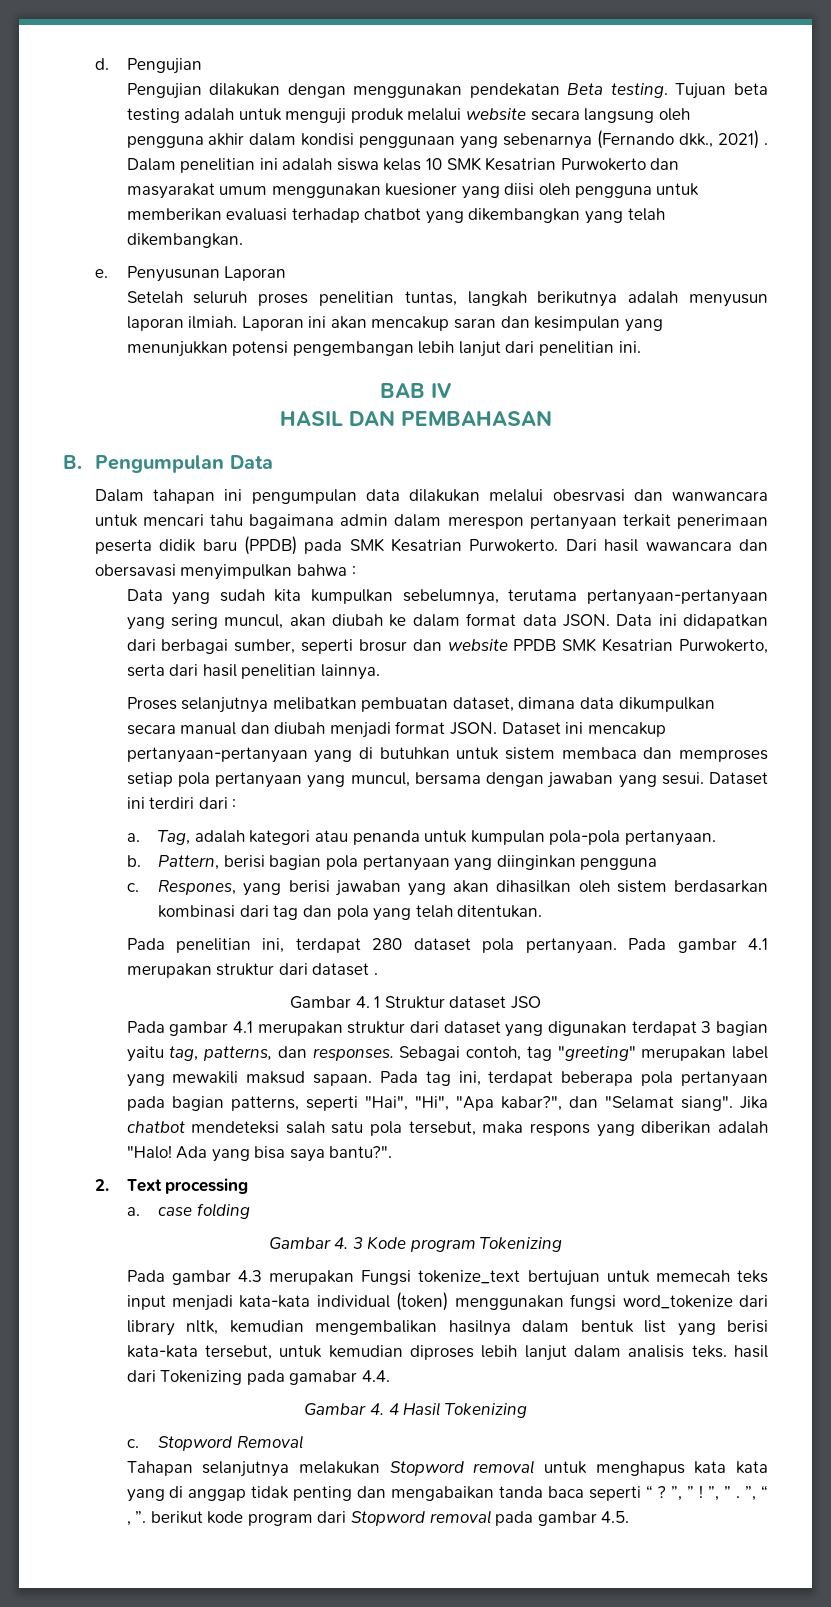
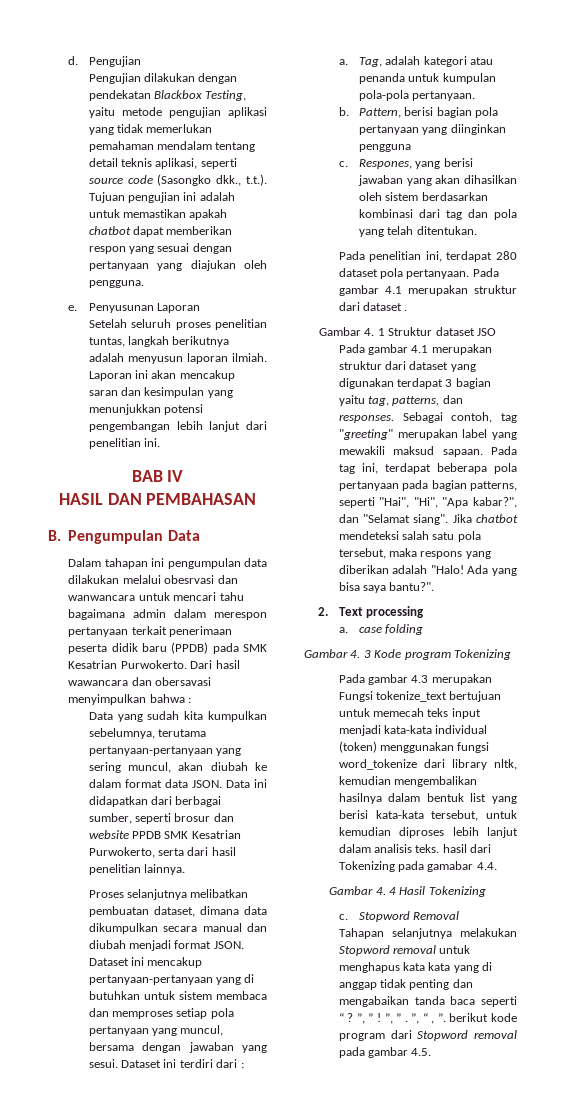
- Pengujian dilakukan dengan menggunakan pendekatan Beta testing. Tujuan beta testing adalah untuk menguji produk melalui website secara langsung oleh pengguna akhir dalam kondisi penggunaan yang sebenarnya (Fernando dkk., 2021) . Dalam penelitian ini adalah siswa kelas 10 SMK Kesatrian Purwokerto dan masyarakat umum menggunakan kuesioner yang diisi oleh pengguna untuk memberikan evaluasi terhadap chatbot yang dikembangkan yang telah dikembangkan.
+ Pengujian dilakukan dengan pendekatan Blackbox Testing, yaitu metode pengujian aplikasi yang tidak memerlukan pemahaman mendalam tentang detail teknis aplikasi, seperti source code (Sasongko dkk., t.t.). Tujuan pengujian ini adalah untuk memastikan apakah chatbot dapat memberikan respon yang sesuai dengan pertanyaan yang diajukan oleh pengguna.

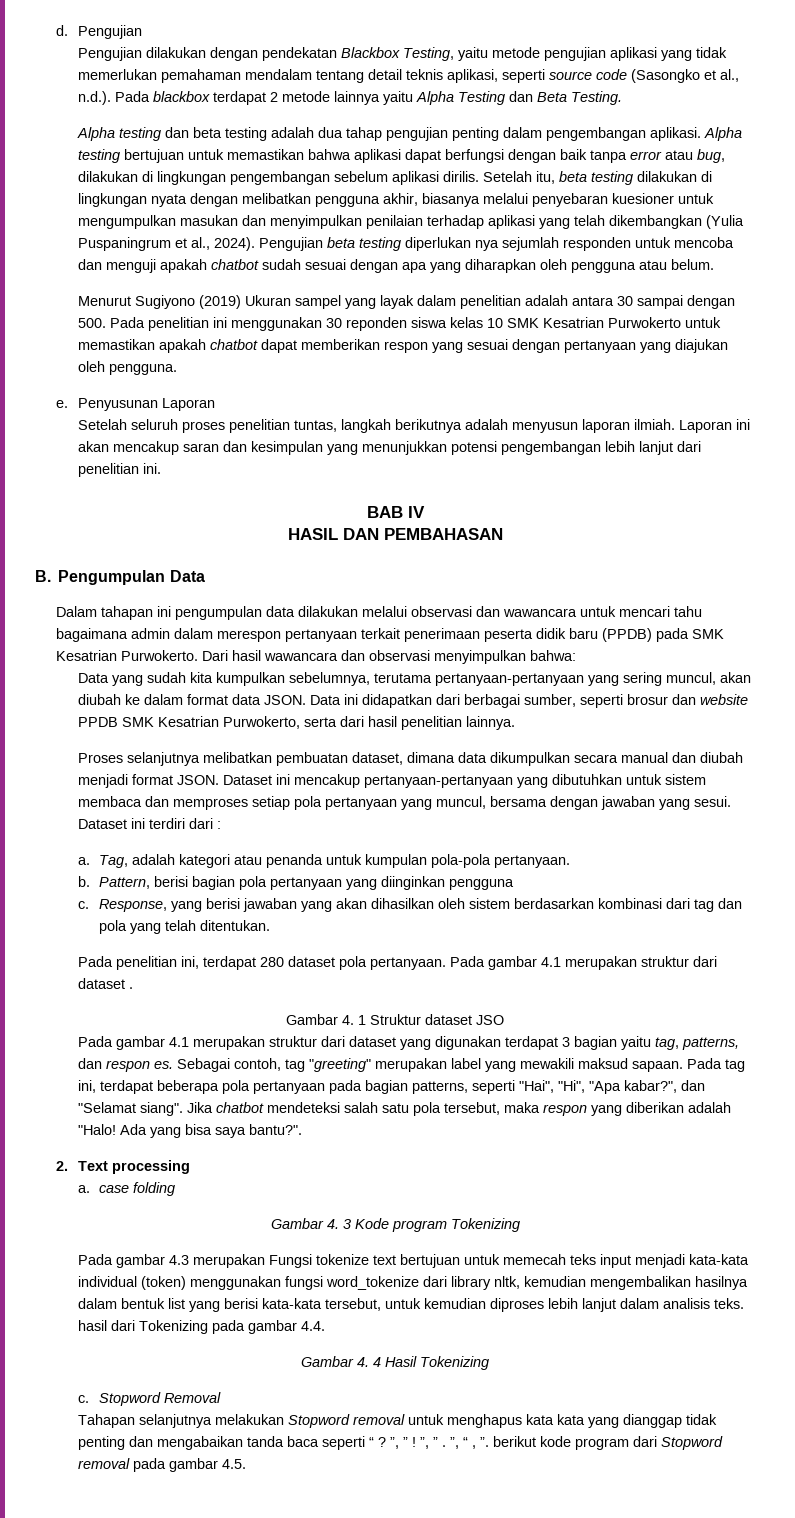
- Pengujian dilakukan dengan pendekatan Blackbox Testing, yaitu metode pengujian aplikasi yang tidak memerlukan pemahaman mendalam tentang detail teknis aplikasi, seperti source code (Sasongko dkk., t.t.). Tujuan pengujian ini adalah untuk memastikan apakah chatbot dapat memberikan respon yang sesuai dengan pertanyaan yang diajukan oleh pengguna.
+ Pengujian dilakukan dengan pendekatan Blackbox Testing, yaitu metode pengujian aplikasi yang tidak memerlukan pemahaman mendalam tentang detail teknis aplikasi, seperti source code (Sasongko et al., n.d.). Pada blackbox terdapat 2 metode lainnya yaitu Alpha Testing dan Beta Testing.
+ Alpha testing dan beta testing adalah dua tahap pengujian penting dalam pengembangan aplikasi. Alpha testing bertujuan untuk memastikan bahwa aplikasi dapat berfungsi dengan baik tanpa error atau bug, dilakukan di lingkungan pengembangan sebelum aplikasi dirilis. Setelah itu, beta testing dilakukan di lingkungan nyata dengan melibatkan pengguna akhir, biasanya melalui penyebaran kuesioner untuk mengumpulkan masukan dan menyimpulkan penilaian terhadap aplikasi yang telah dikembangkan (Yulia Puspaningrum et al., 2024). Pengujian beta testing diperlukan nya sejumlah responden untuk mencoba dan menguji apakah chatbot sudah sesuai dengan apa yang diharapkan oleh pengguna atau belum.
+ Menurut Sugiyono (2019) Ukuran sampel yang layak dalam penelitian adalah antara 30 sampai dengan 500. Pada penelitian ini menggunakan 30 reponden siswa kelas 10 SMK Kesatrian Purwokerto untuk memastikan apakah chatbot dapat memberikan respon yang sesuai dengan pertanyaan yang diajukan oleh pengguna.
- Dalam tahapan ini pengumpulan data dilakukan melalui obesrvasi dan wanwancara untuk mencari tahu bagaimana admin dalam merespon pertanyaan terkait penerimaan peserta didik baru (PPDB) pada SMK Kesatrian Purwokerto.
+ Dalam tahapan ini pengumpulan data dilakukan melalui observasi dan wawancara untuk mencari tahu bagaimana admin dalam merespon pertanyaan terkait penerimaan peserta didik baru (PPDB) pada SMK Kesatrian Purwokerto.
- Dari hasil wawancara dan obersavasi menyimpulkan bahwa :
+ Dari hasil wawancara dan observasi menyimpulkan bahwa:
- Dataset ini mencakup pertanyaan-pertanyaan yang di butuhkan untuk sistem membaca dan memproses setiap pola pertanyaan yang muncul, bersama dengan jawaban yang sesui.
+ Dataset ini mencakup pertanyaan-pertanyaan yang dibutuhkan untuk sistem membaca dan memproses setiap pola pertanyaan yang muncul, bersama dengan jawaban yang sesui.
- Respones, yang berisi jawaban yang akan dihasilkan oleh sistem berdasarkan kombinasi dari tag dan pola yang telah ditentukan.
+ Response, yang berisi jawaban yang akan dihasilkan oleh sistem berdasarkan kombinasi dari tag dan pola yang telah ditentukan.
- Pada gambar 4.1 merupakan struktur dari dataset yang digunakan terdapat 3 bagian yaitu tag, patterns, dan responses.
+ Pada gambar 4.1 merupakan struktur dari dataset yang digunakan terdapat 3 bagian yaitu tag, patterns, dan respon es.
- Jika chatbot mendeteksi salah satu pola tersebut, maka respons yang diberikan adalah "Halo!
+ Jika chatbot mendeteksi salah satu pola tersebut, maka respon yang diberikan adalah "Halo!
- Pada gambar 4.3 merupakan Fungsi tokenize_text bertujuan untuk memecah teks input menjadi kata-kata individual (token) menggunakan fungsi word_tokenize dari library nltk, kemudian mengembalikan hasilnya dalam bentuk list yang berisi kata-kata tersebut, untuk kemudian diproses lebih lanjut dalam analisis teks. hasil dari Tokenizing pada gamabar 4.4.
+ Pada gambar 4.3 merupakan Fungsi tokenize text bertujuan untuk memecah teks input menjadi kata-kata individual (token) menggunakan fungsi word_tokenize dari library nltk, kemudian mengembalikan hasilnya dalam bentuk list yang berisi kata-kata tersebut, untuk kemudian diproses lebih lanjut dalam analisis teks. hasil dari Tokenizing pada gambar 4.4.
- Tahapan selanjutnya melakukan Stopword removal untuk menghapus kata kata yang di anggap tidak penting dan mengabaikan tanda baca seperti “ ? ”, ” ! ”, ” . ”, “ , ”. berikut kode program dari Stopword removal pada gambar 4.5.
+ Tahapan selanjutnya melakukan Stopword removal untuk menghapus kata kata yang dianggap tidak penting dan mengabaikan tanda baca seperti “ ? ”, ” ! ”, ” . ”, “ , ”. berikut kode program dari Stopword removal pada gambar 4.5.

